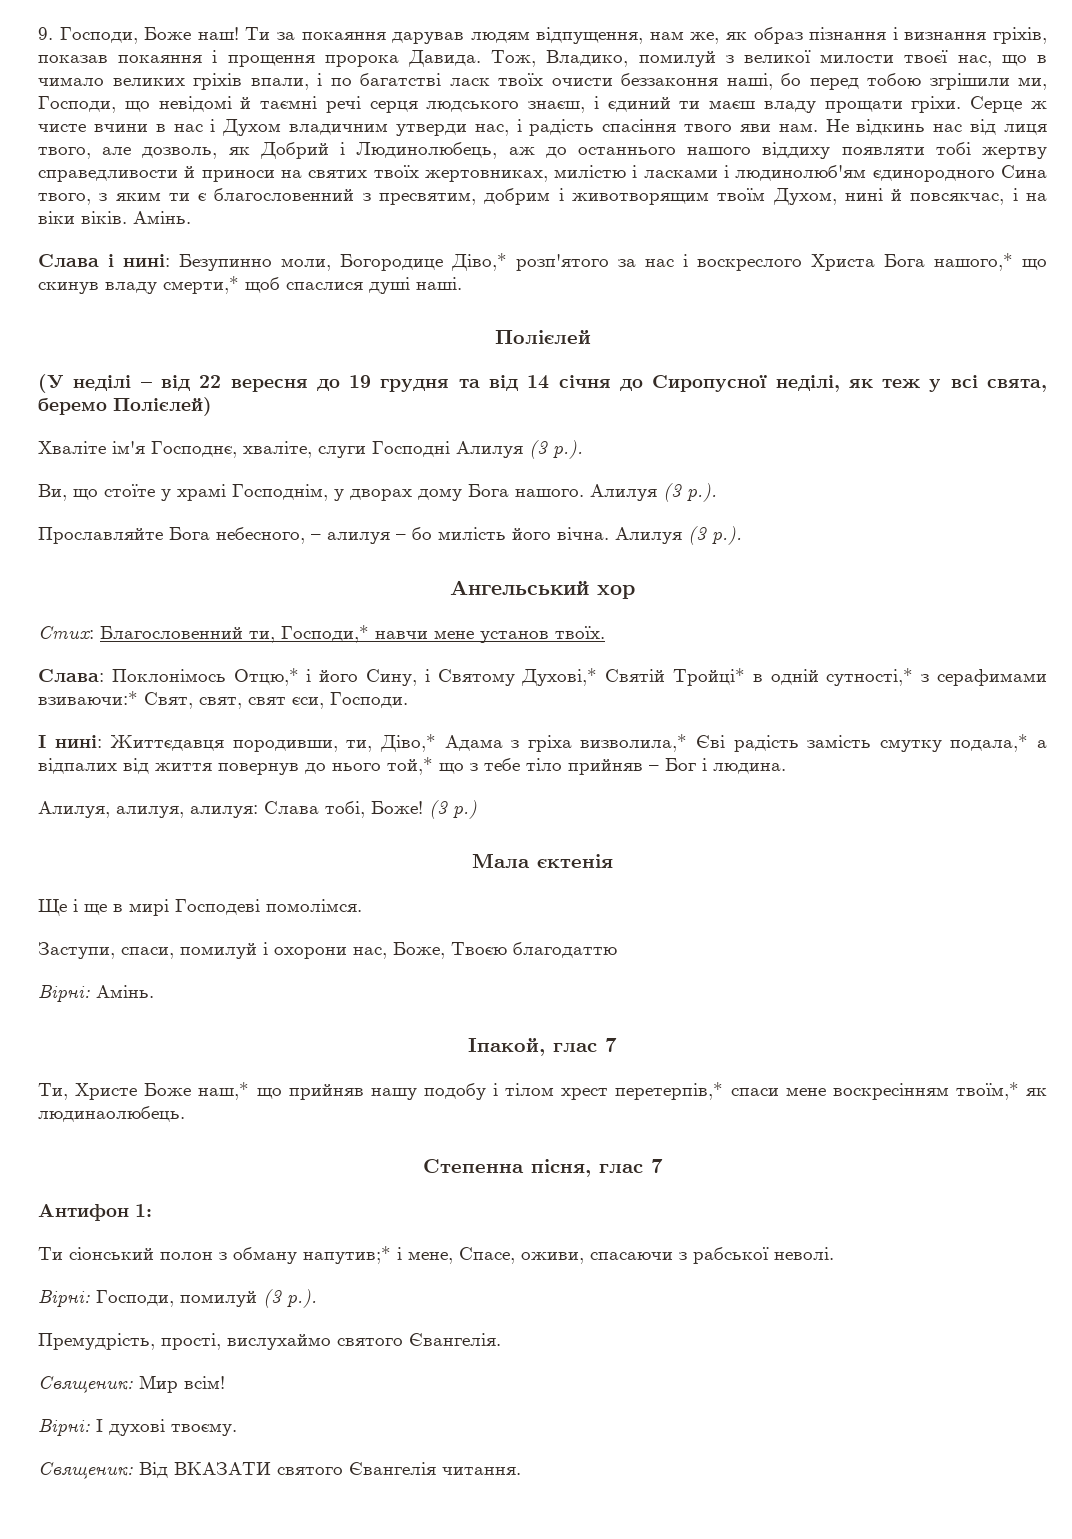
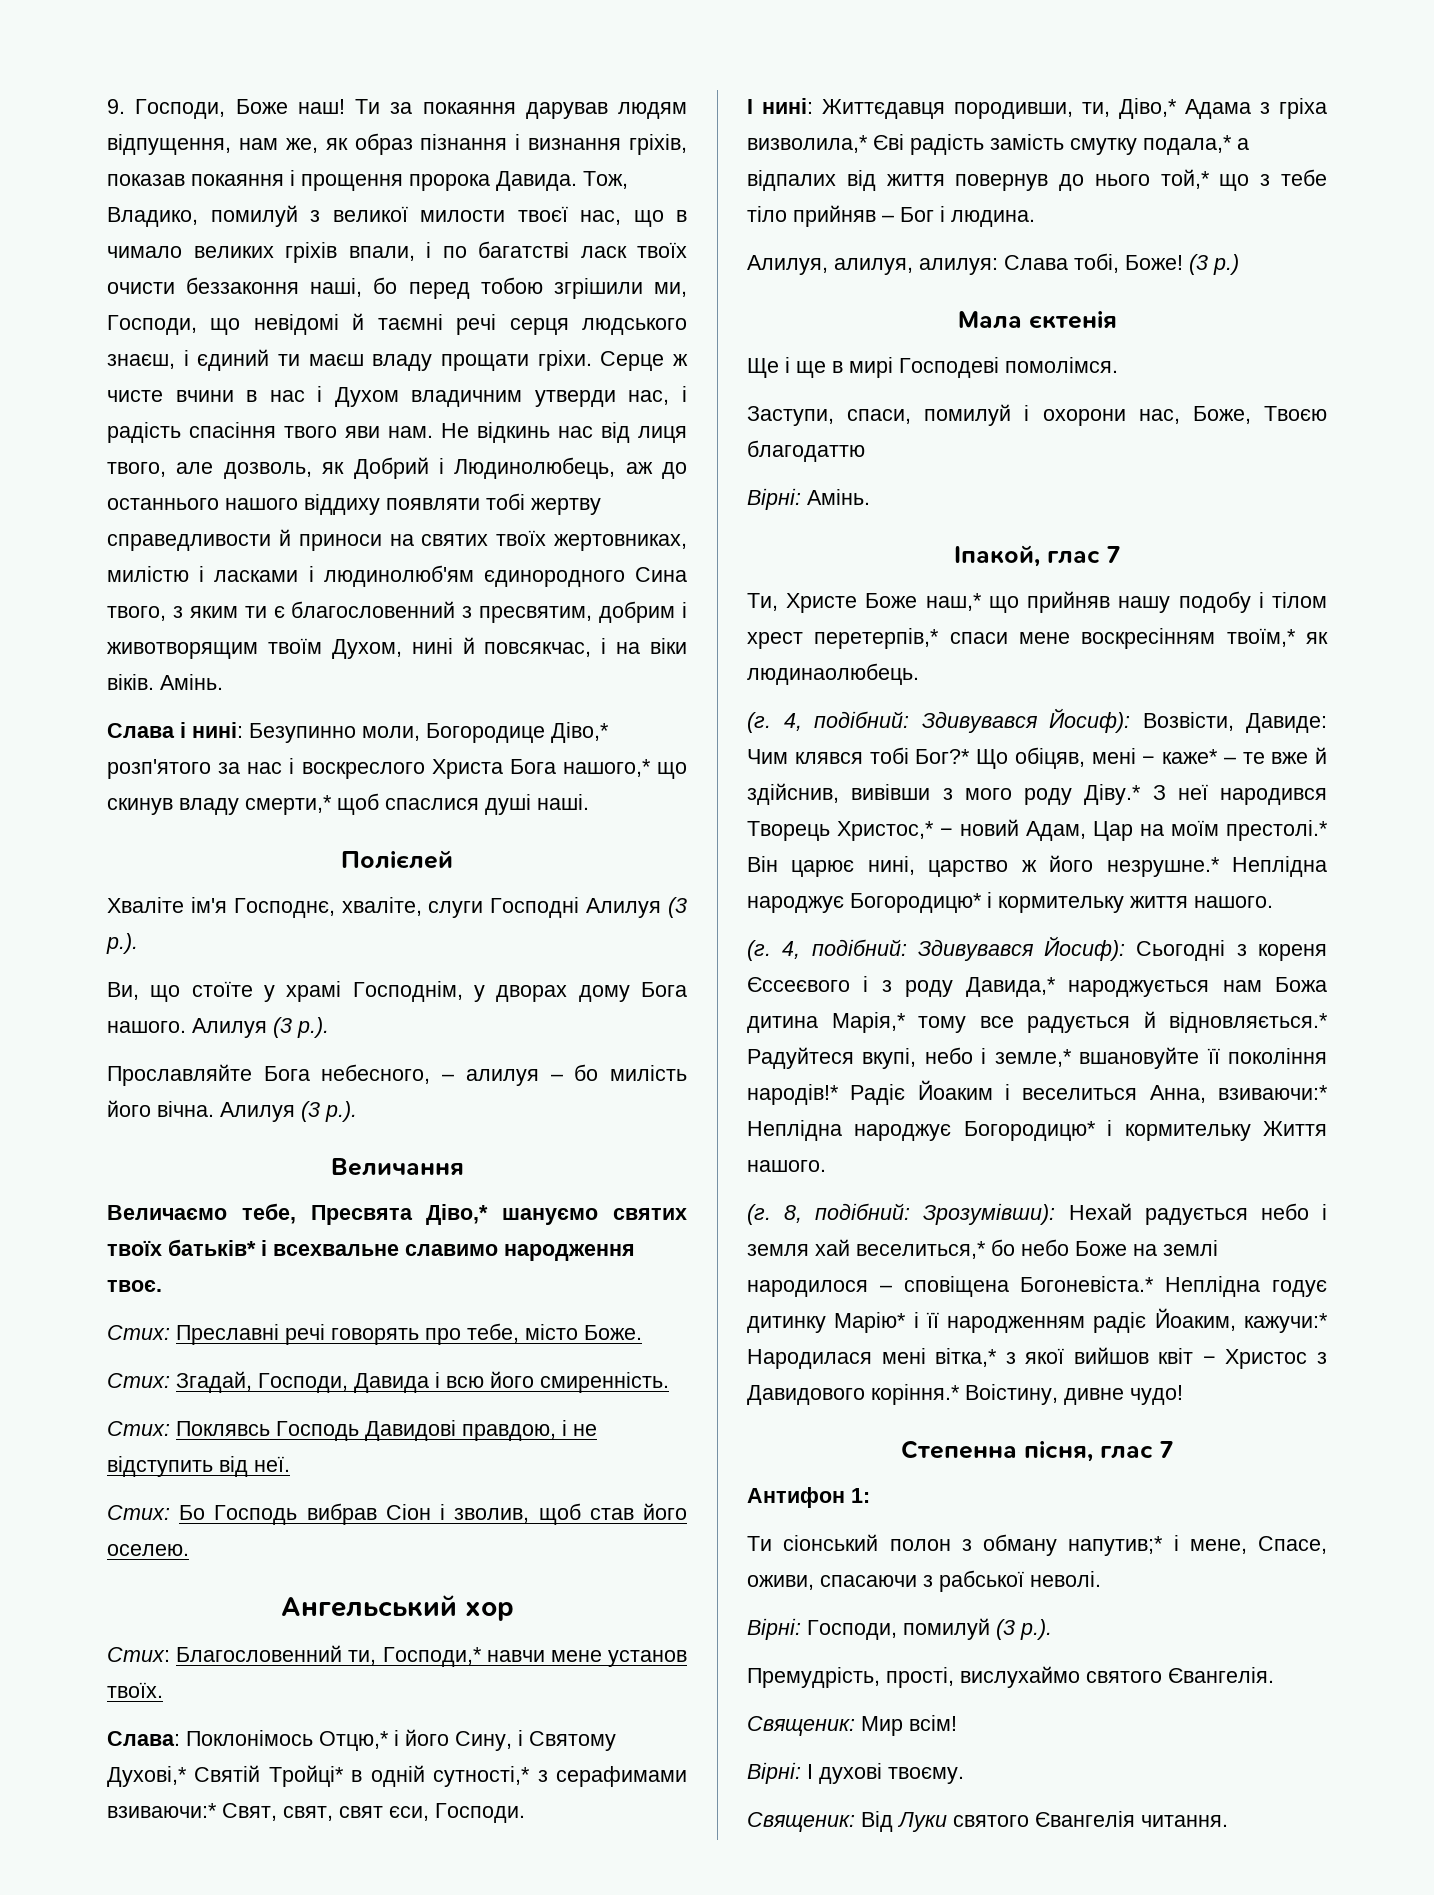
- (У неділі – від 22 вересня до 19 грудня та від 14 січня до Сиропусної неділі, як теж у всі свята, беремо Полієлей)
+ Величання
+ Величаємо тебе, Пресвята Діво,* шануємо святих твоїх батьків* і всехвальне славимо народження твоє.
+ Стих: Преславні речі говорять про тебе, місто Боже.
+ Стих: Згадай, Господи, Давида і всю його смиренність.
+ Стих: Поклявсь Господь Давидові правдою, і не відступить від неї.
+ Стих: Бо Господь вибрав Сіон і зволив, щоб став його оселею.
+ (г. 4, подібний: Здивувався Йосиф): Возвісти, Давиде: Чим клявся тобі Бог?* Що обіцяв, мені − каже* – те вже й здійснив, вивівши з мого роду Діву.* З неї народився Творець Христос,* − новий Адам, Цар на моїм престолі.* Він царює нині, царство ж його незрушне.* Неплідна народжує Богородицю* і кормительку життя нашого.
+ (г. 4, подібний: Здивувався Йосиф): Сьогодні з кореня Єссеєвого і з роду Давида,* народжується нам Божа дитина Марія,* тому все радується й відновляється.* Радуйтеся вкупі, небо і земле,* вшановуйте її покоління народів!* Радіє Йоаким і веселиться Анна, взиваючи:* Неплідна народжує Богородицю* і кормительку Життя нашого.
+ (г. 8, подібний: Зрозумівши): Нехай радується небо і земля хай веселиться,* бо небо Боже на землі народилося – сповіщена Богоневіста.* Неплідна годує дитинку Марію* і її народженням радіє Йоаким, кажучи:* Народилася мені вітка,* з якої вийшов квіт − Христос з Давидового коріння.* Воістину, дивне чудо!
- Священик: Від ВКАЗАТИ святого Євангелія читання.
+ Священик: Від Луки святого Євангелія читання.

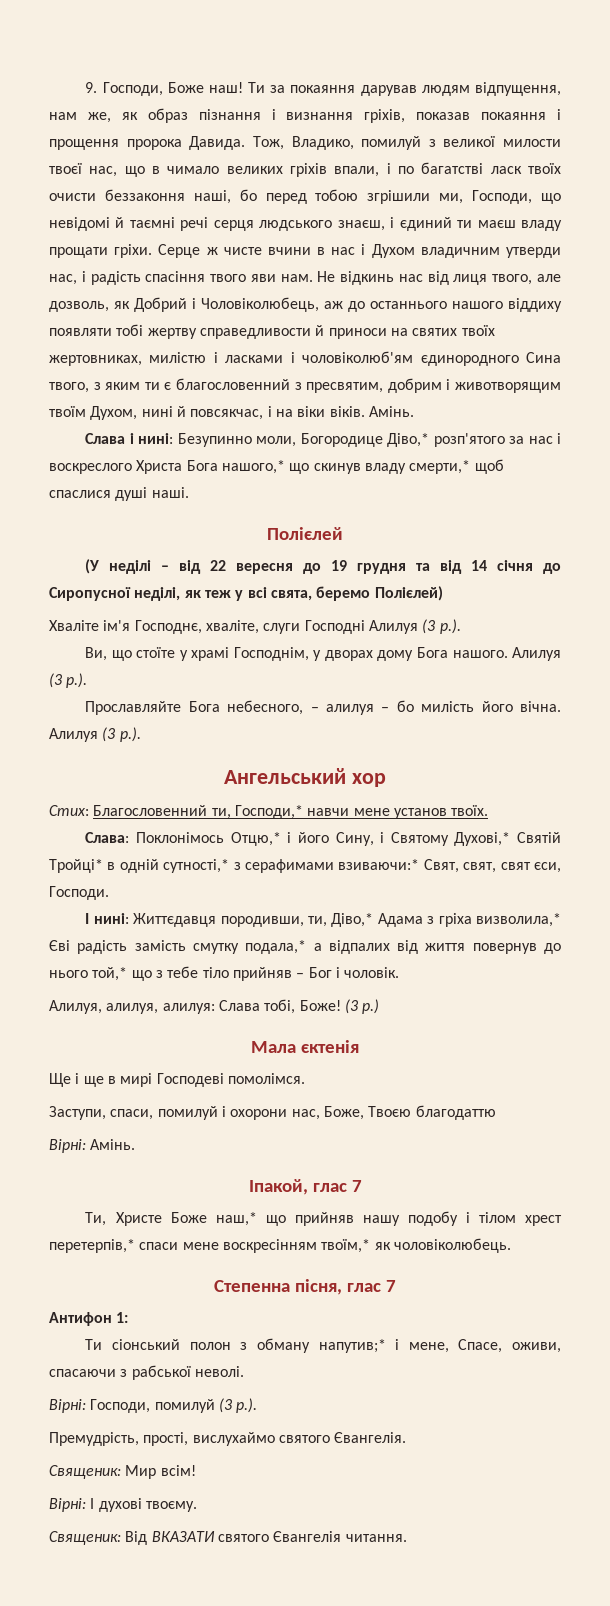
- Не відкинь нас від лиця твого, але дозволь, як Добрий і Людинолюбець, аж до останнього нашого віддиху появляти тобі жертву справедливости й приноси на святих твоїх жертовниках, милістю і ласками і людинолюб'ям єдинородного Сина твого, з яким ти є благословенний з пресвятим, добрим і животворящим твоїм Духом, нині й повсякчас, і на віки віків.
+ Не відкинь нас від лиця твого, але дозволь, як Добрий і Чоловіколюбець, аж до останнього нашого віддиху появляти тобі жертву справедливости й приноси на святих твоїх жертовниках, милістю і ласками і чоловіколюб'ям єдинородного Сина твого, з яким ти є благословенний з пресвятим, добрим і животворящим твоїм Духом, нині й повсякчас, і на віки віків.
+ (У неділі – від 22 вересня до 19 грудня та від 14 січня до Сиропусної неділі, як теж у всі свята, беремо Полієлей)
- Величання
- Величаємо тебе, Пресвята Діво,* шануємо святих твоїх батьків* і всехвальне славимо народження твоє.
- Стих: Преславні речі говорять про тебе, місто Боже.
- Стих: Згадай, Господи, Давида і всю його смиренність.
- Стих: Поклявсь Господь Давидові правдою, і не відступить від неї.
- Стих: Бо Господь вибрав Сіон і зволив, щоб став його оселею.
- І нині: Життєдавця породивши, ти, Діво,* Адама з гріха визволила,* Єві радість замість смутку подала,* а відпалих від життя повернув до нього той,* що з тебе тіло прийняв – Бог і людина.
+ І нині: Життєдавця породивши, ти, Діво,* Адама з гріха визволила,* Єві радість замість смутку подала,* а відпалих від життя повернув до нього той,* що з тебе тіло прийняв – Бог і чоловік.
- Ти, Христе Боже наш,* що прийняв нашу подобу і тілом хрест перетерпів,* спаси мене воскресінням твоїм,* як людинаолюбець.
- (г. 4, подібний: Здивувався Йосиф): Возвісти, Давиде: Чим клявся тобі Бог?* Що обіцяв, мені − каже* – те вже й здійснив, вивівши з мого роду Діву.* З неї народився Творець Христос,* − новий Адам, Цар на моїм престолі.* Він царює нині, царство ж його незрушне.* Неплідна народжує Богородицю* і кормительку життя нашого.
- (г. 4, подібний: Здивувався Йосиф): Сьогодні з кореня Єссеєвого і з роду Давида,* народжується нам Божа дитина Марія,* тому все радується й відновляється.* Радуйтеся вкупі, небо і земле,* вшановуйте її покоління народів!* Радіє Йоаким і веселиться Анна, взиваючи:* Неплідна народжує Богородицю* і кормительку Життя нашого.
- (г. 8, подібний: Зрозумівши): Нехай радується небо і земля хай веселиться,* бо небо Боже на землі народилося – сповіщена Богоневіста.* Неплідна годує дитинку Марію* і її народженням радіє Йоаким, кажучи:* Народилася мені вітка,* з якої вийшов квіт − Христос з Давидового коріння.* Воістину, дивне чудо!
+ Ти, Христе Боже наш,* що прийняв нашу подобу і тілом хрест перетерпів,* спаси мене воскресінням твоїм,* як чоловіколюбець.
- Священик: Від Луки святого Євангелія читання.
+ Священик: Від ВКАЗАТИ святого Євангелія читання.

